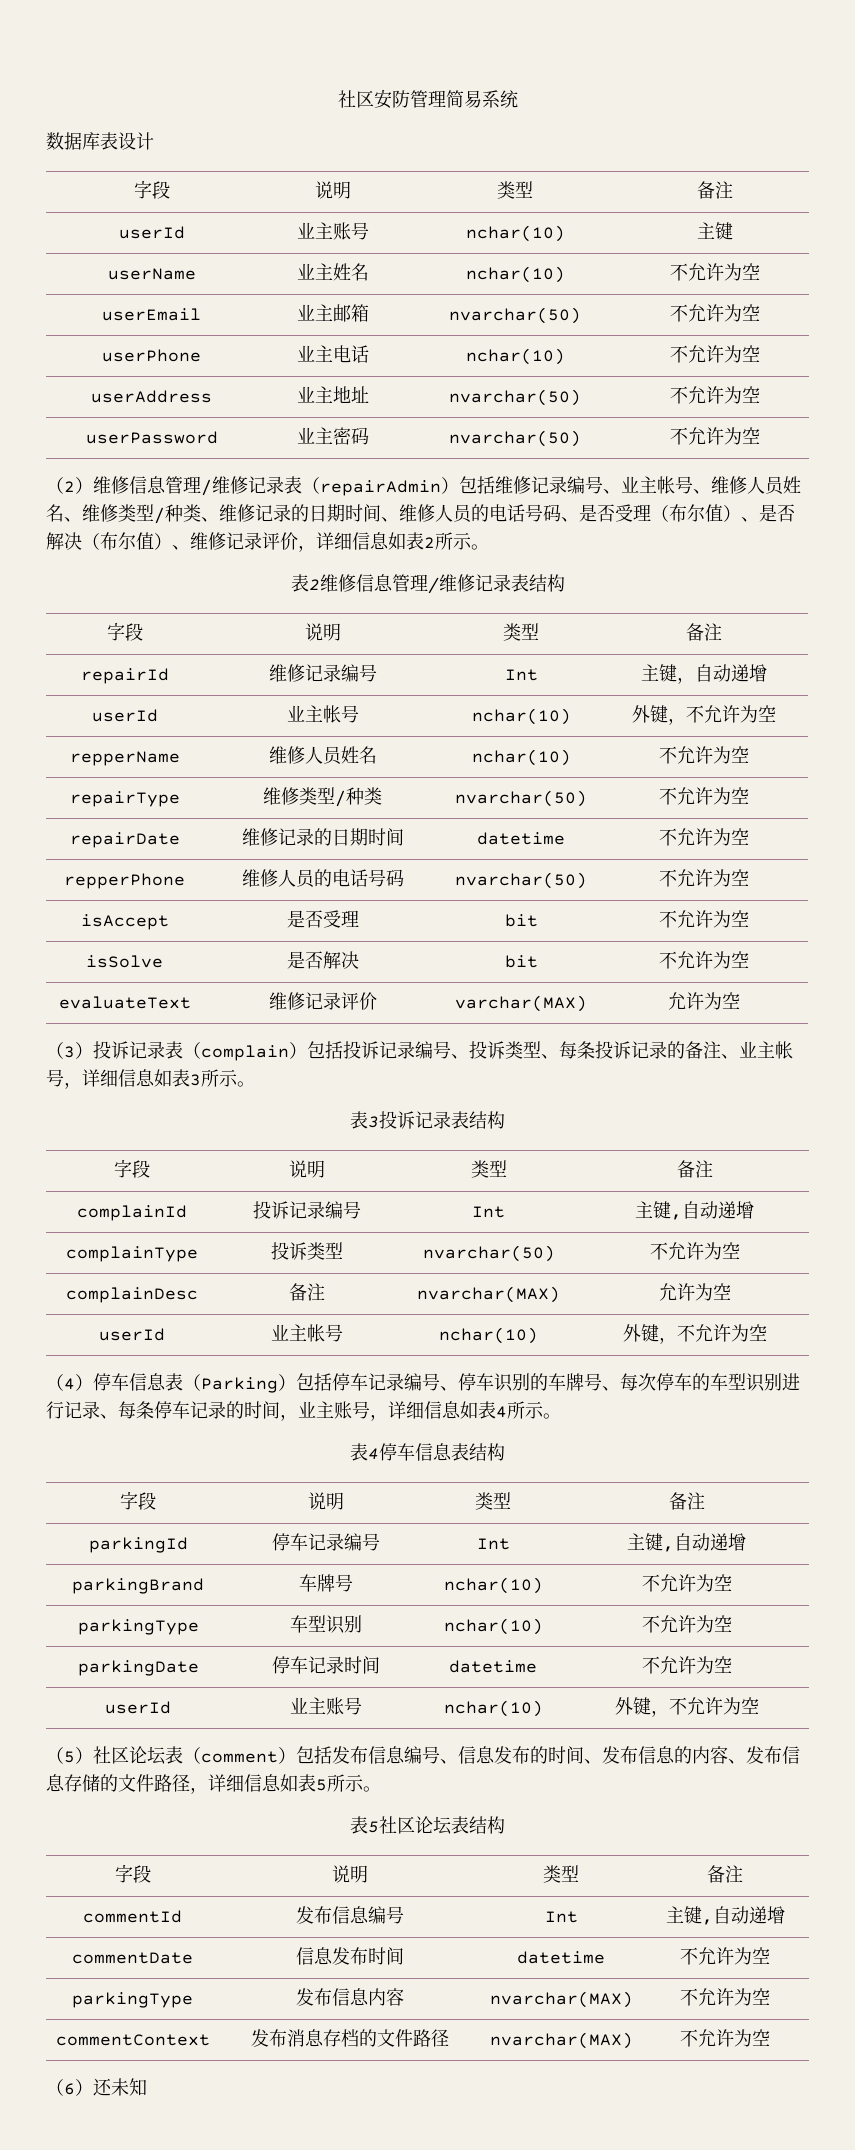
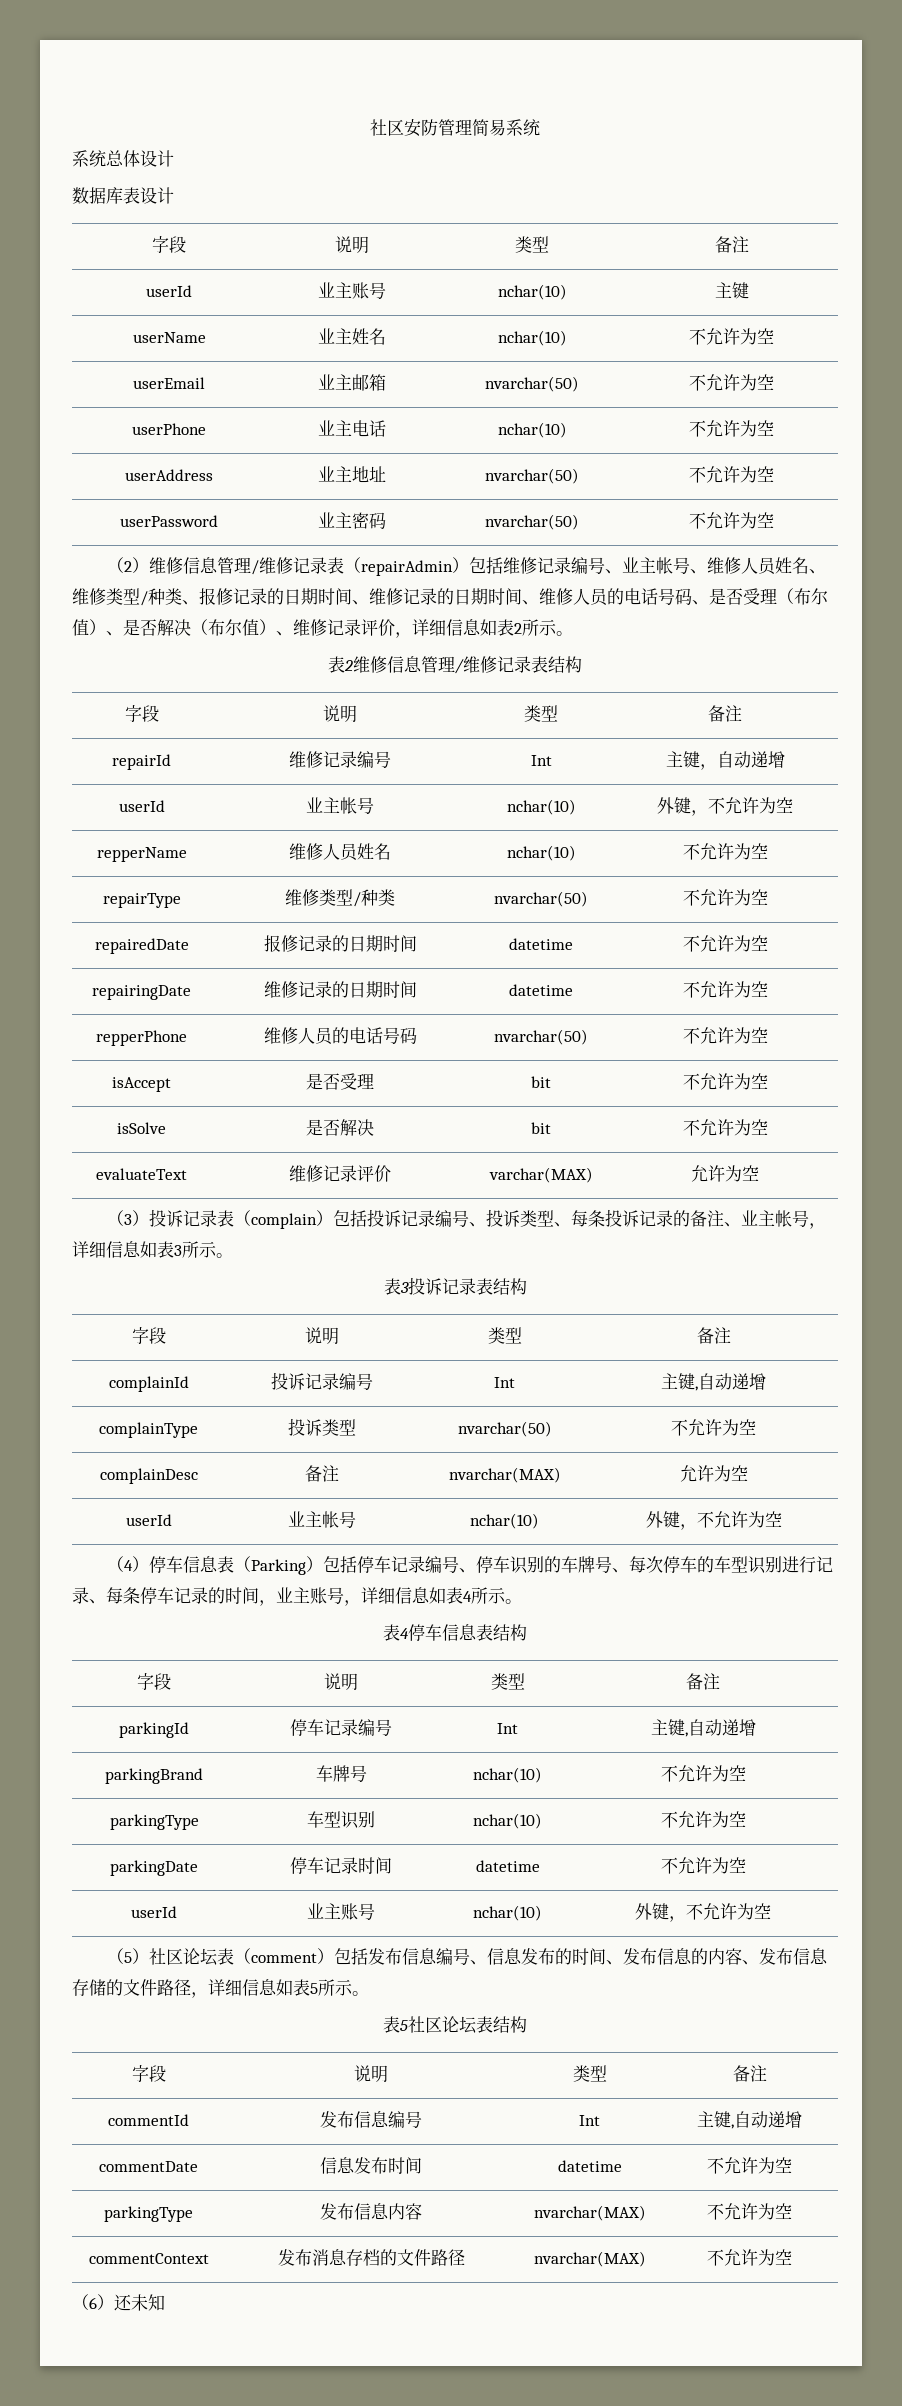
+ 系统总体设计
- （2）维修信息管理/维修记录表（repairAdmin）包括维修记录编号、业主帐号、维修人员姓名、维修类型/种类、维修记录的日期时间、维修人员的电话号码、是否受理（布尔值）、是否解决（布尔值）、维修记录评价，详细信息如表2所示。
+ （2）维修信息管理/维修记录表（repairAdmin）包括维修记录编号、业主帐号、维修人员姓名、维修类型/种类、报修记录的日期时间、维修记录的日期时间、维修人员的电话号码、是否受理（布尔值）、是否解决（布尔值）、维修记录评价，详细信息如表2所示。
- repairDate | 维修记录的日期时间 | datetime | 不允许为空
+ repairedDate | 报修记录的日期时间 | datetime | 不允许为空
+ repairingDate | 维修记录的日期时间 | datetime | 不允许为空

